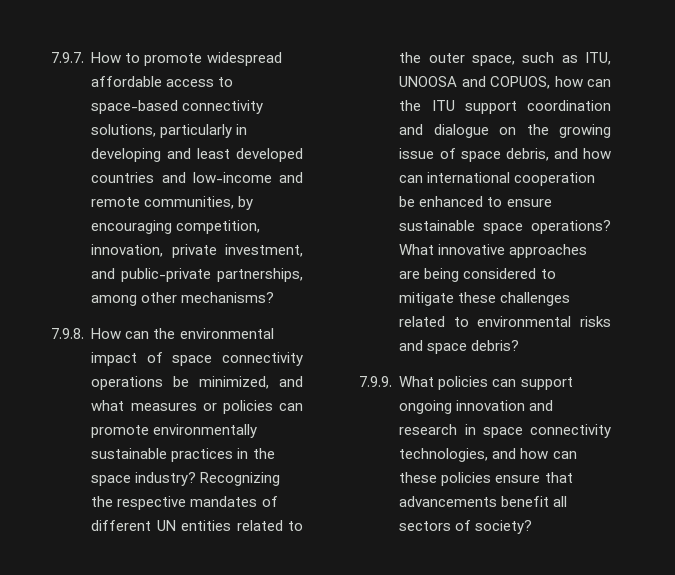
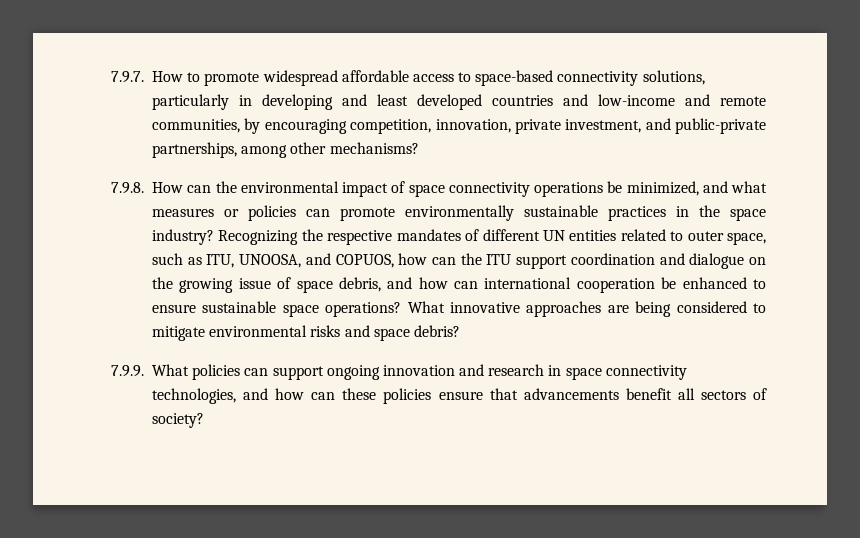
- Recognizing the respective mandates of different UN entities related to the outer space, such as ITU, UNOOSA and COPUOS, how can the ITU support coordination and dialogue on the growing issue of space debris, and how can international cooperation be enhanced to ensure sustainable space operations?
+ Recognizing the respective mandates of different UN entities related to outer space, such as ITU, UNOOSA, and COPUOS, how can the ITU support coordination and dialogue on the growing issue of space debris, and how can international cooperation be enhanced to ensure sustainable space operations?
- What innovative approaches are being considered to mitigate these challenges related to environmental risks and space debris?
+ What innovative approaches are being considered to mitigate environmental risks and space debris?

